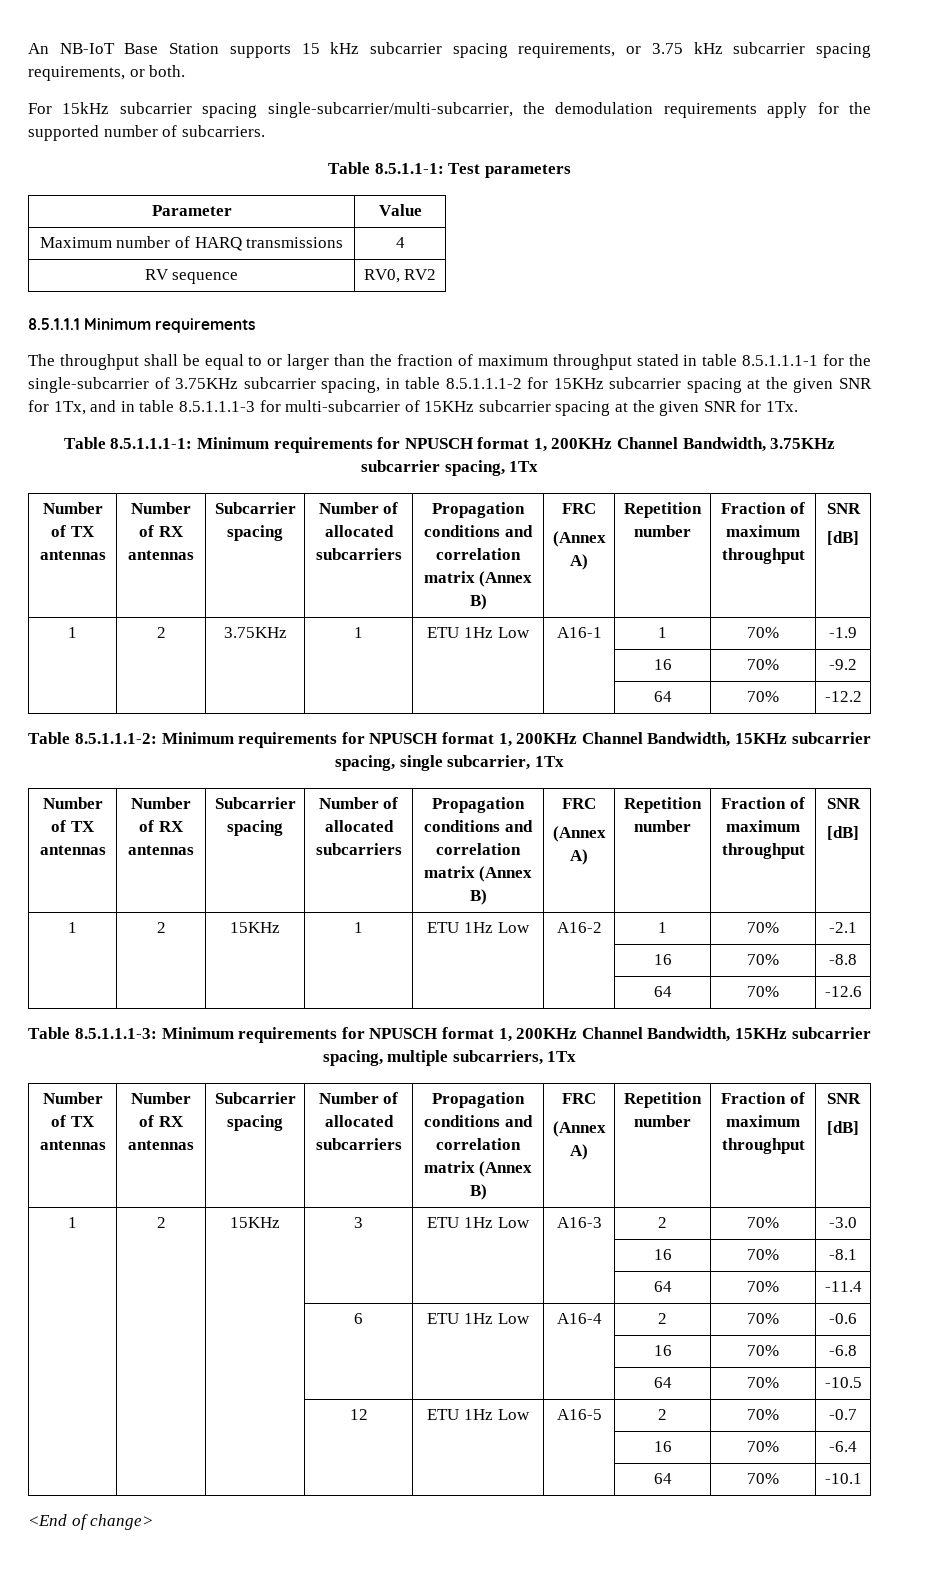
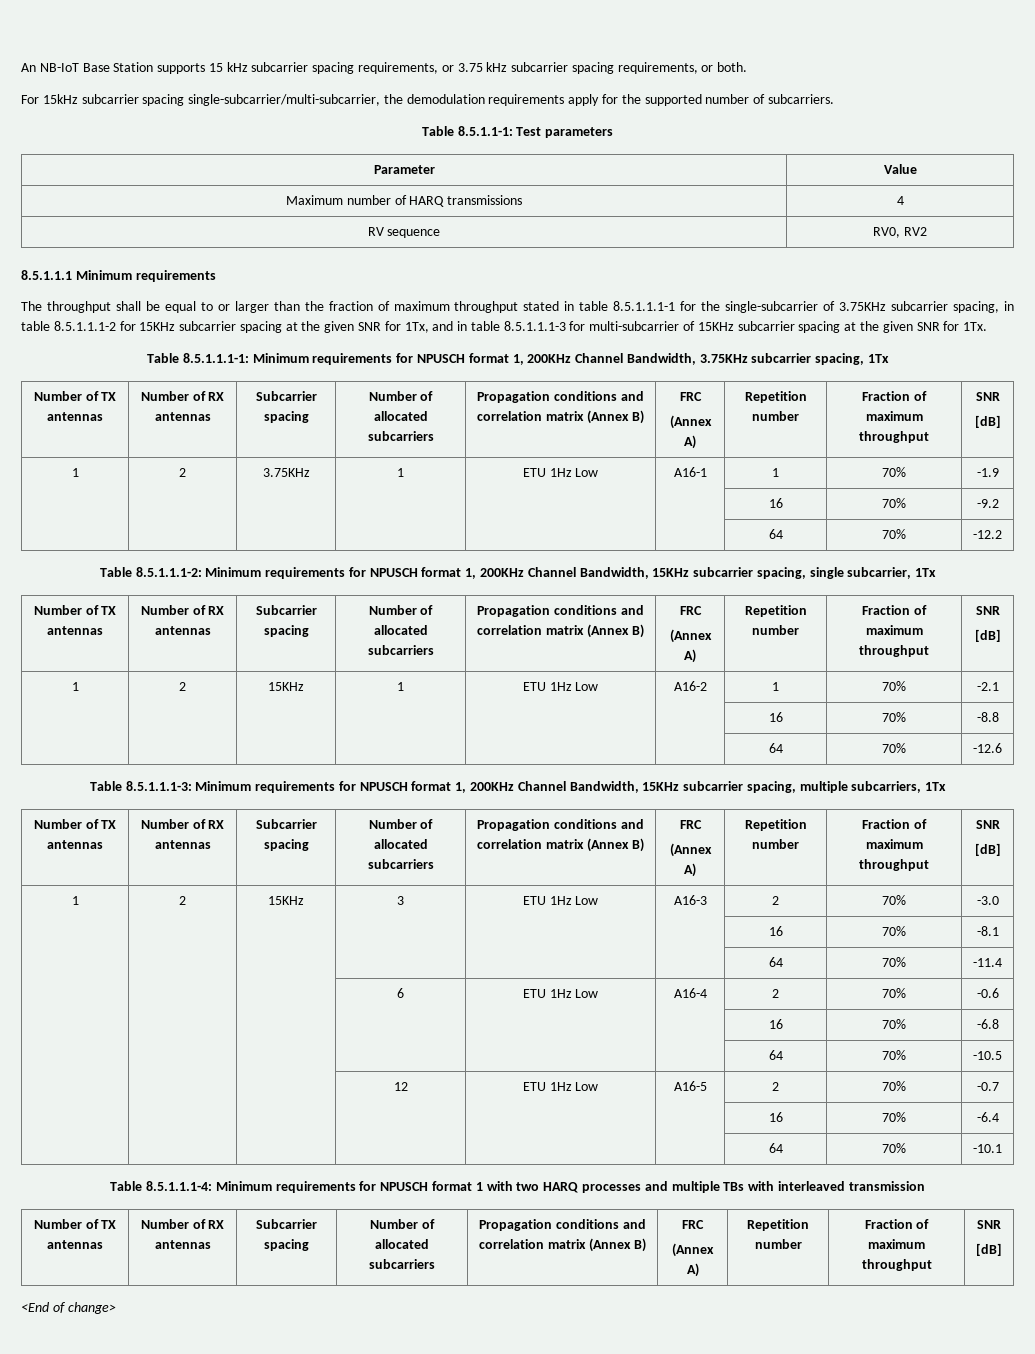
+ Table 8.5.1.1.1-4: Minimum requirements for NPUSCH format 1 with two HARQ processes and multiple TBs with interleaved transmission
+ Number of TX antennas | Number of RX antennas | Subcarrier spacing | Number of allocated subcarriers | Propagation conditions and correlation matrix (Annex B) | FRC
+ (Annex A) | Repetition number | Fraction of maximum throughput | SNR
+ [dB]

